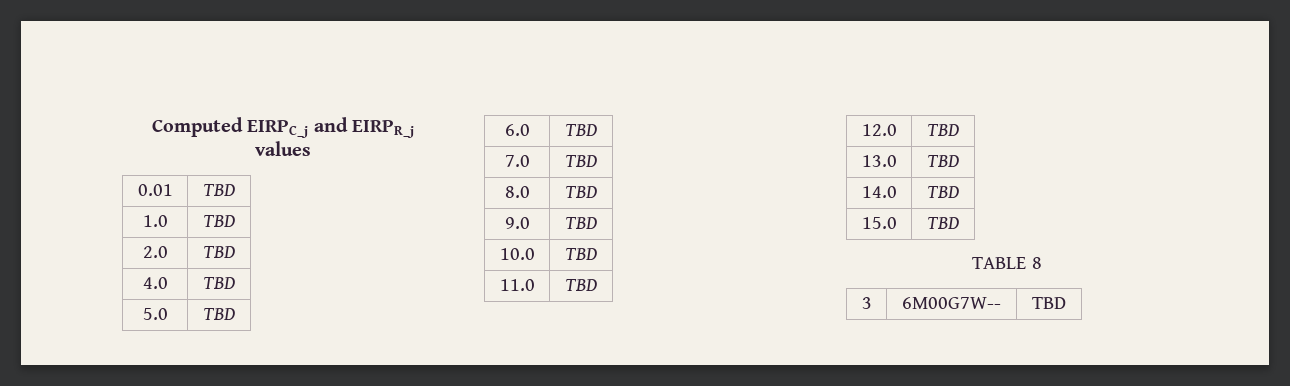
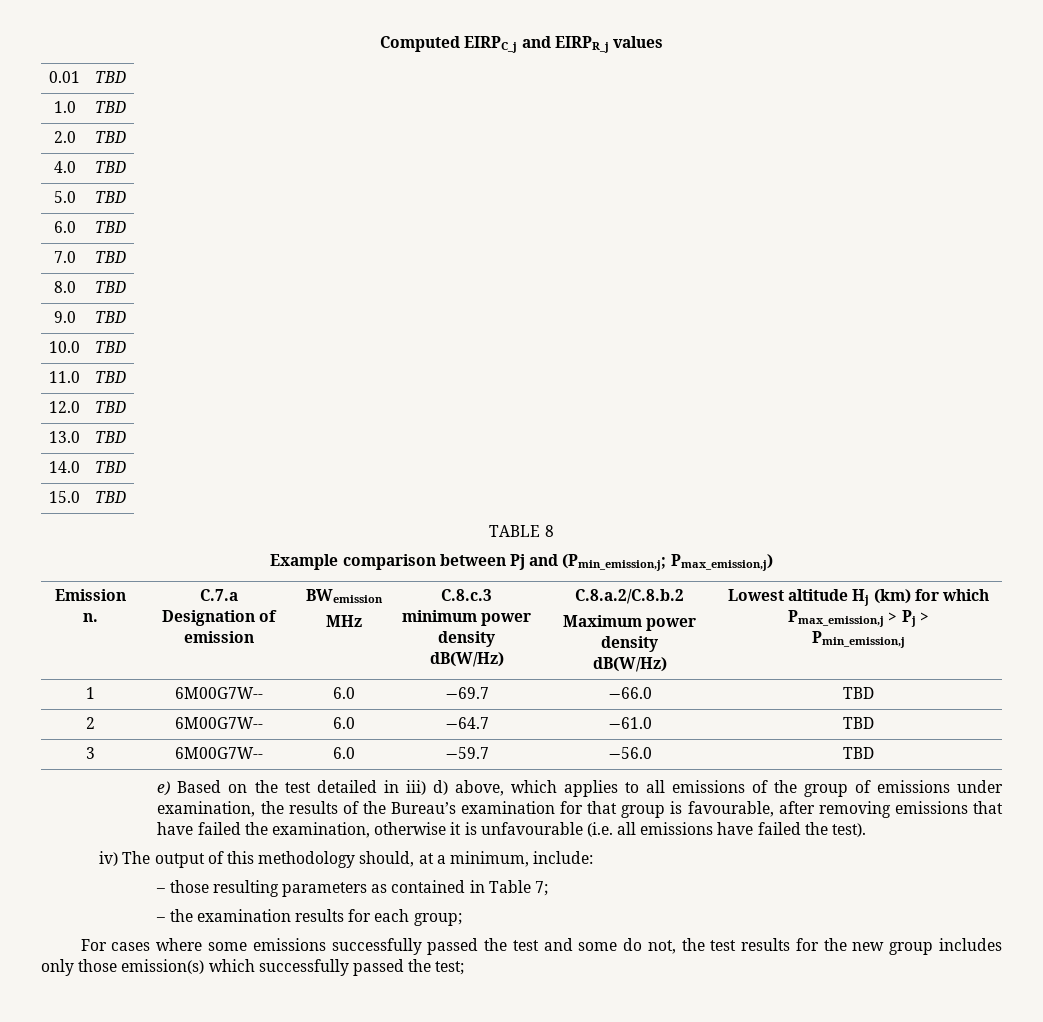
- 3 | 6M00G7W-- | TBD
+ Example comparison between Pj and (Pmin_emission,j; Pmax_emission,j)
+ Emission n. | C.7.a
+ Designation of emission | BWemission
+ MHz | C.8.c.3
+ minimum power density
+ dB(W/Hz) | C.8.a.2/C.8.b.2
+ Maximum power density
+ dB(W/Hz) | Lowest altitude Hj (km) for which Pmax_emission,j > Pj >
+ Pmin_emission,j
+ 1 | 6M00G7W-- | 6.0 | −69.7 | −66.0 | TBD
+ 2 | 6M00G7W-- | 6.0 | −64.7 | −61.0 | TBD
+ 3 | 6M00G7W-- | 6.0 | −59.7 | −56.0 | TBD
+ e) Based on the test detailed in iii) d) above, which applies to all emissions of the group of emissions under examination, the results of the Bureau’s examination for that group is favourable, after removing emissions that have failed the examination, otherwise it is unfavourable (i.e. all emissions have failed the test).
+ iv) The output of this methodology should, at a minimum, include:
+ – those resulting parameters as contained in Table 7;
+ – the examination results for each group;
+ For cases where some emissions successfully passed the test and some do not, the test results for the new group includes only those emission(s) which successfully passed the test;

